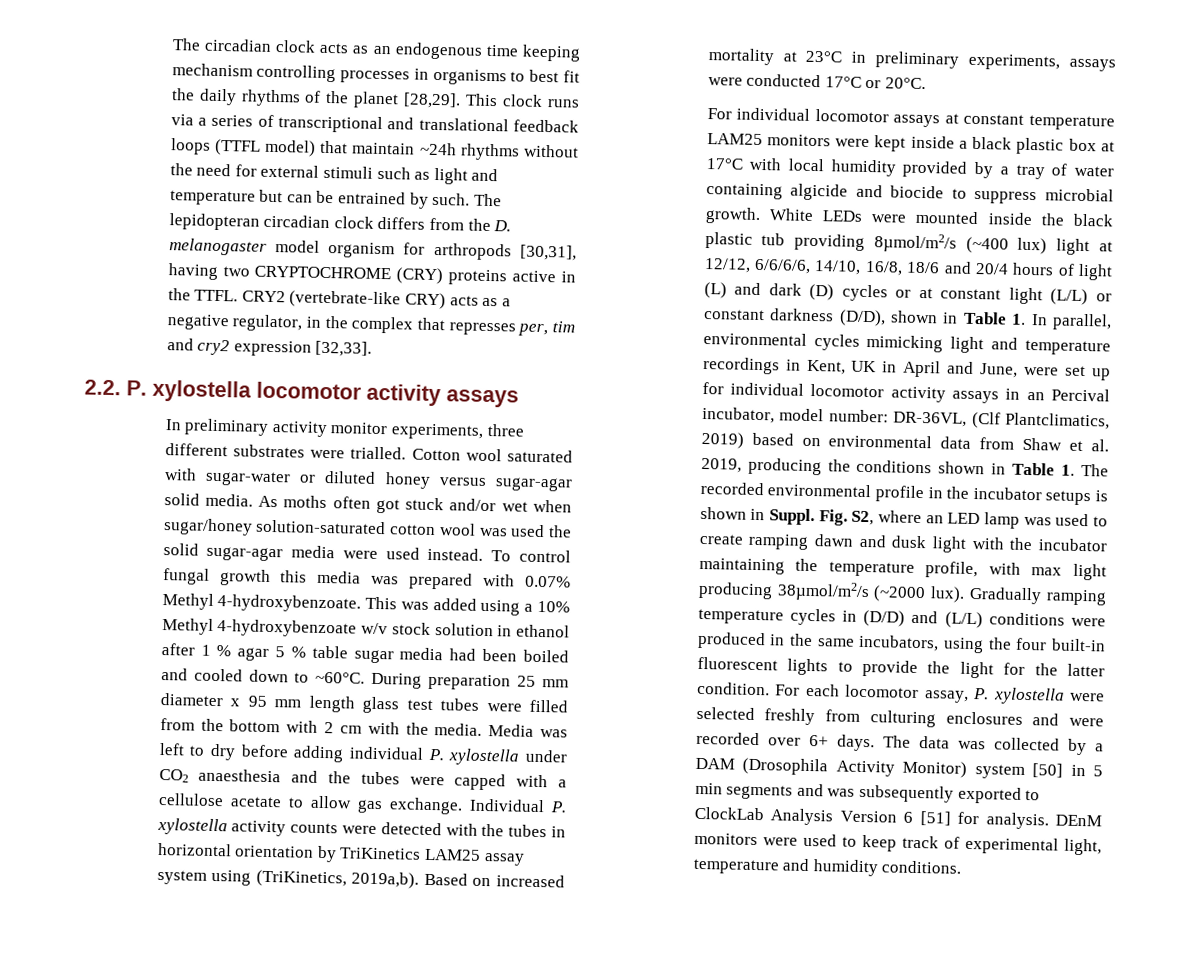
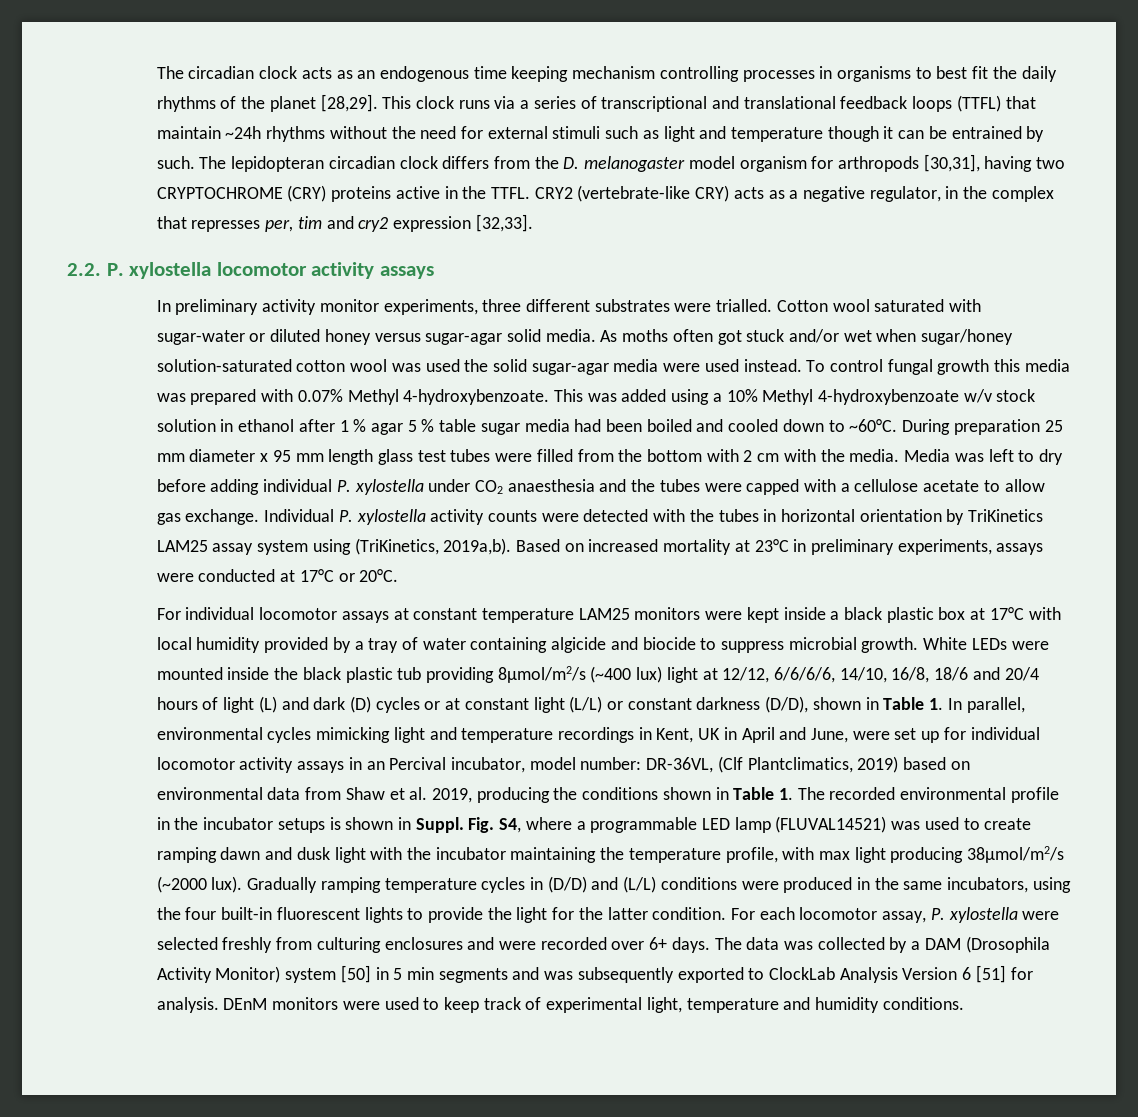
- This clock runs via a series of transcriptional and translational feedback loops (TTFL model) that maintain ~24h rhythms without the need for external stimuli such as light and temperature but can be entrained by such.
+ This clock runs via a series of transcriptional and translational feedback loops (TTFL) that maintain ~24h rhythms without the need for external stimuli such as light and temperature though it can be entrained by such.
- Based on increased mortality at 23°C in preliminary experiments, assays were conducted 17°C or 20°C.
+ Based on increased mortality at 23°C in preliminary experiments, assays were conducted at 17°C or 20°C.
- Fig. S2, where an LED lamp was used to create ramping dawn and dusk light with the incubator maintaining the temperature profile, with max light producing 38µmol/m2/s (~2000 lux).
+ Fig. S4, where a programmable LED lamp (FLUVAL14521) was used to create ramping dawn and dusk light with the incubator maintaining the temperature profile, with max light producing 38µmol/m2/s (~2000 lux).

